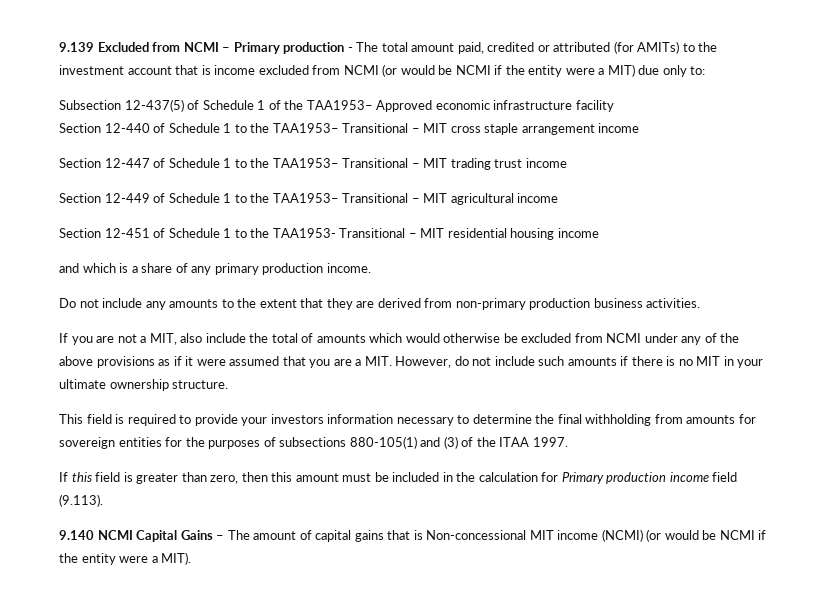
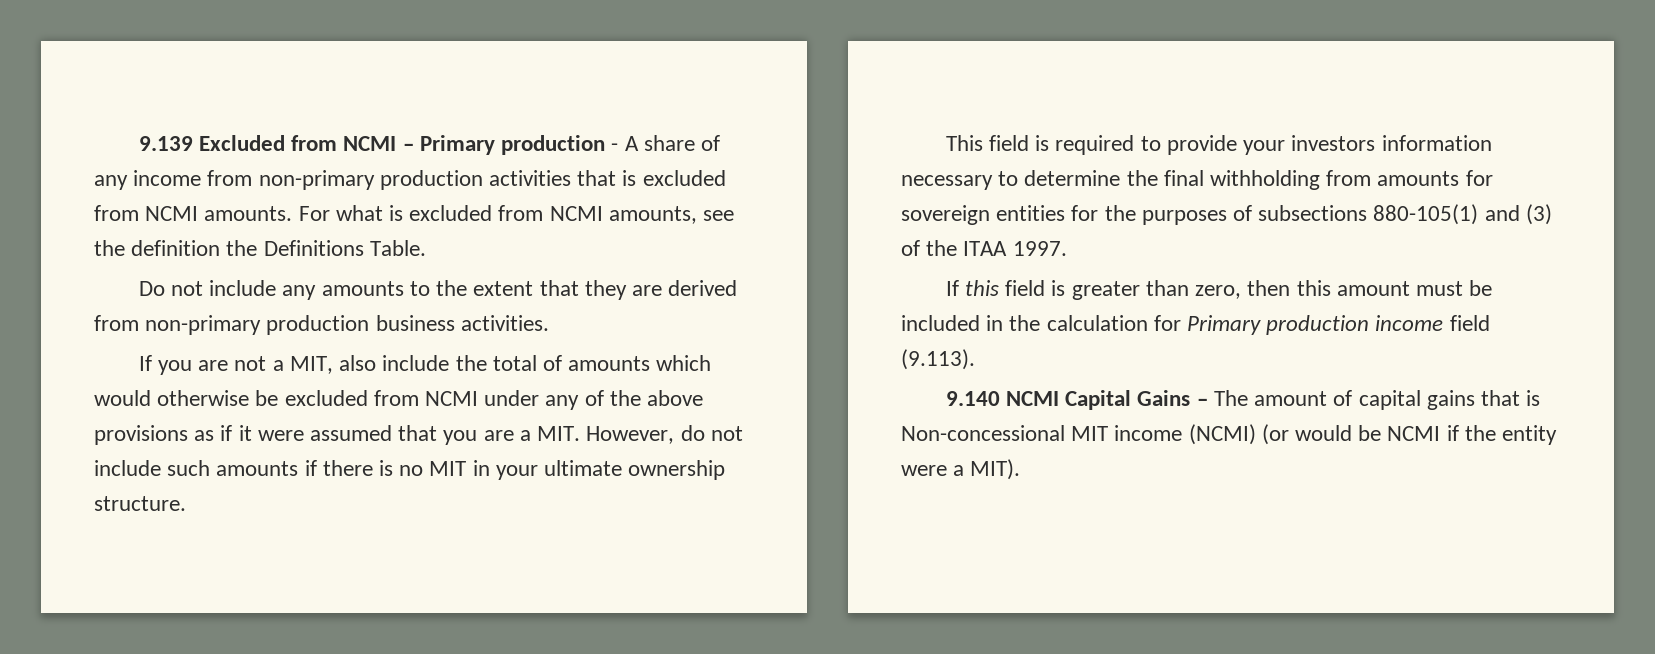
- 9.139 Excluded from NCMI – Primary production - The total amount paid, credited or attributed (for AMITs) to the investment account that is income excluded from NCMI (or would be NCMI if the entity were a MIT) due only to:
- Subsection 12-437(5) of Schedule 1 of the TAA1953– Approved economic infrastructure facility
- Section 12-440 of Schedule 1 to the TAA1953– Transitional – MIT cross staple arrangement income
- Section 12-447 of Schedule 1 to the TAA1953– Transitional – MIT trading trust income
- Section 12-449 of Schedule 1 to the TAA1953– Transitional – MIT agricultural income
- Section 12-451 of Schedule 1 to the TAA1953- Transitional – MIT residential housing income
- and which is a share of any primary production income.
+ 9.139 Excluded from NCMI – Primary production - A share of any income from non-primary production activities that is excluded from NCMI amounts. For what is excluded from NCMI amounts, see the definition the Definitions Table.

